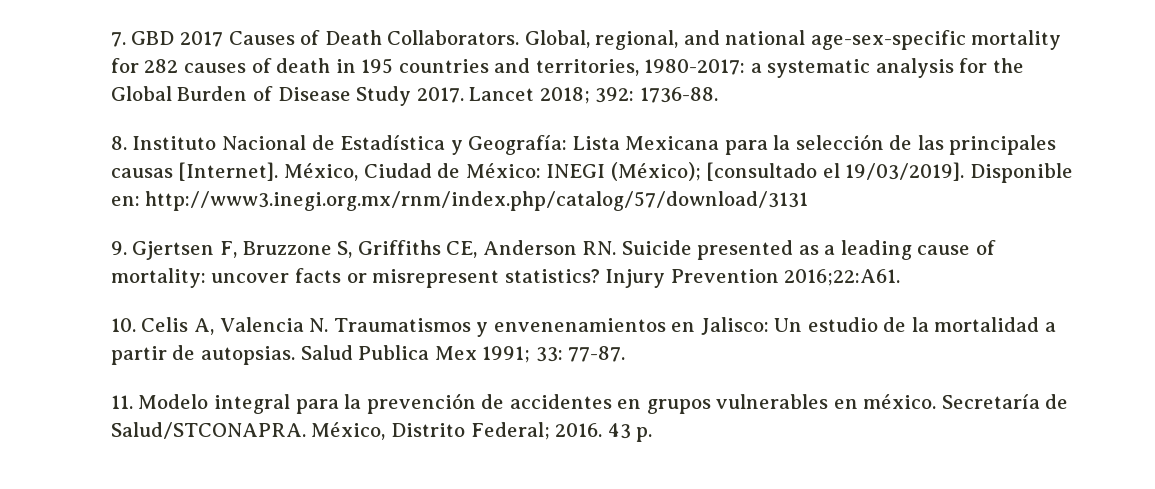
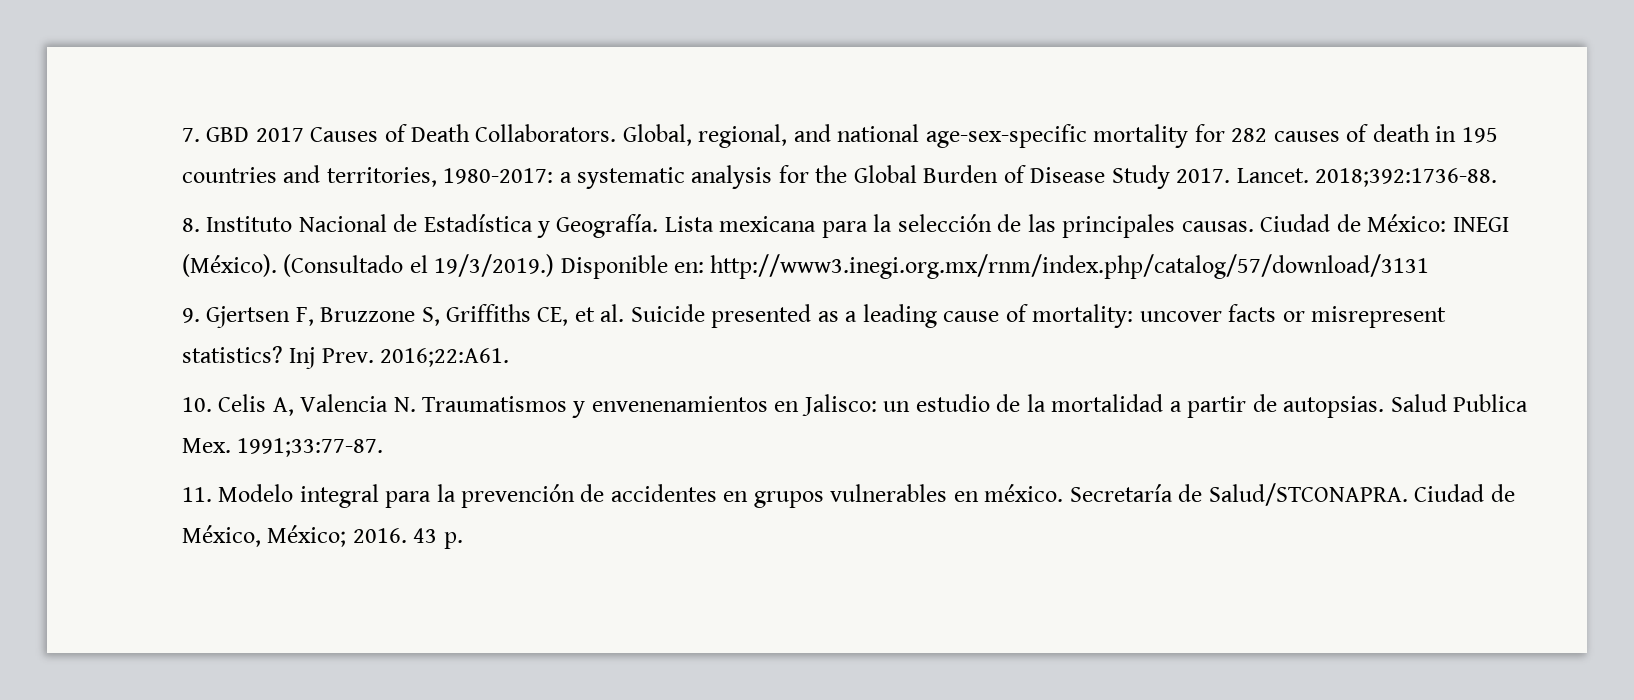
- Lancet 2018; 392: 1736-88.
+ Lancet. 2018;392:1736-88.
- 8. Instituto Nacional de Estadística y Geografía: Lista Mexicana para la selección de las principales causas [Internet]. México, Ciudad de México: INEGI (México); [consultado el 19/03/2019].
+ 8. Instituto Nacional de Estadística y Geografía. Lista mexicana para la selección de las principales causas. Ciudad de México: INEGI (México). (Consultado el 19/3/2019.)
- 9. Gjertsen F, Bruzzone S, Griffiths CE, Anderson RN. Suicide presented as a leading cause of mortality: uncover facts or misrepresent statistics?
+ 9. Gjertsen F, Bruzzone S, Griffiths CE, et al. Suicide presented as a leading cause of mortality: uncover facts or misrepresent statistics?
- Injury Prevention 2016;22:A61.
+ Inj Prev. 2016;22:A61.
- 10. Celis A, Valencia N. Traumatismos y envenenamientos en Jalisco: Un estudio de la mortalidad a partir de autopsias.
+ 10. Celis A, Valencia N. Traumatismos y envenenamientos en Jalisco: un estudio de la mortalidad a partir de autopsias.
- Salud Publica Mex 1991; 33: 77-87.
+ Salud Publica Mex. 1991;33:77-87.
- México, Distrito Federal; 2016.
+ Ciudad de México, México; 2016.

